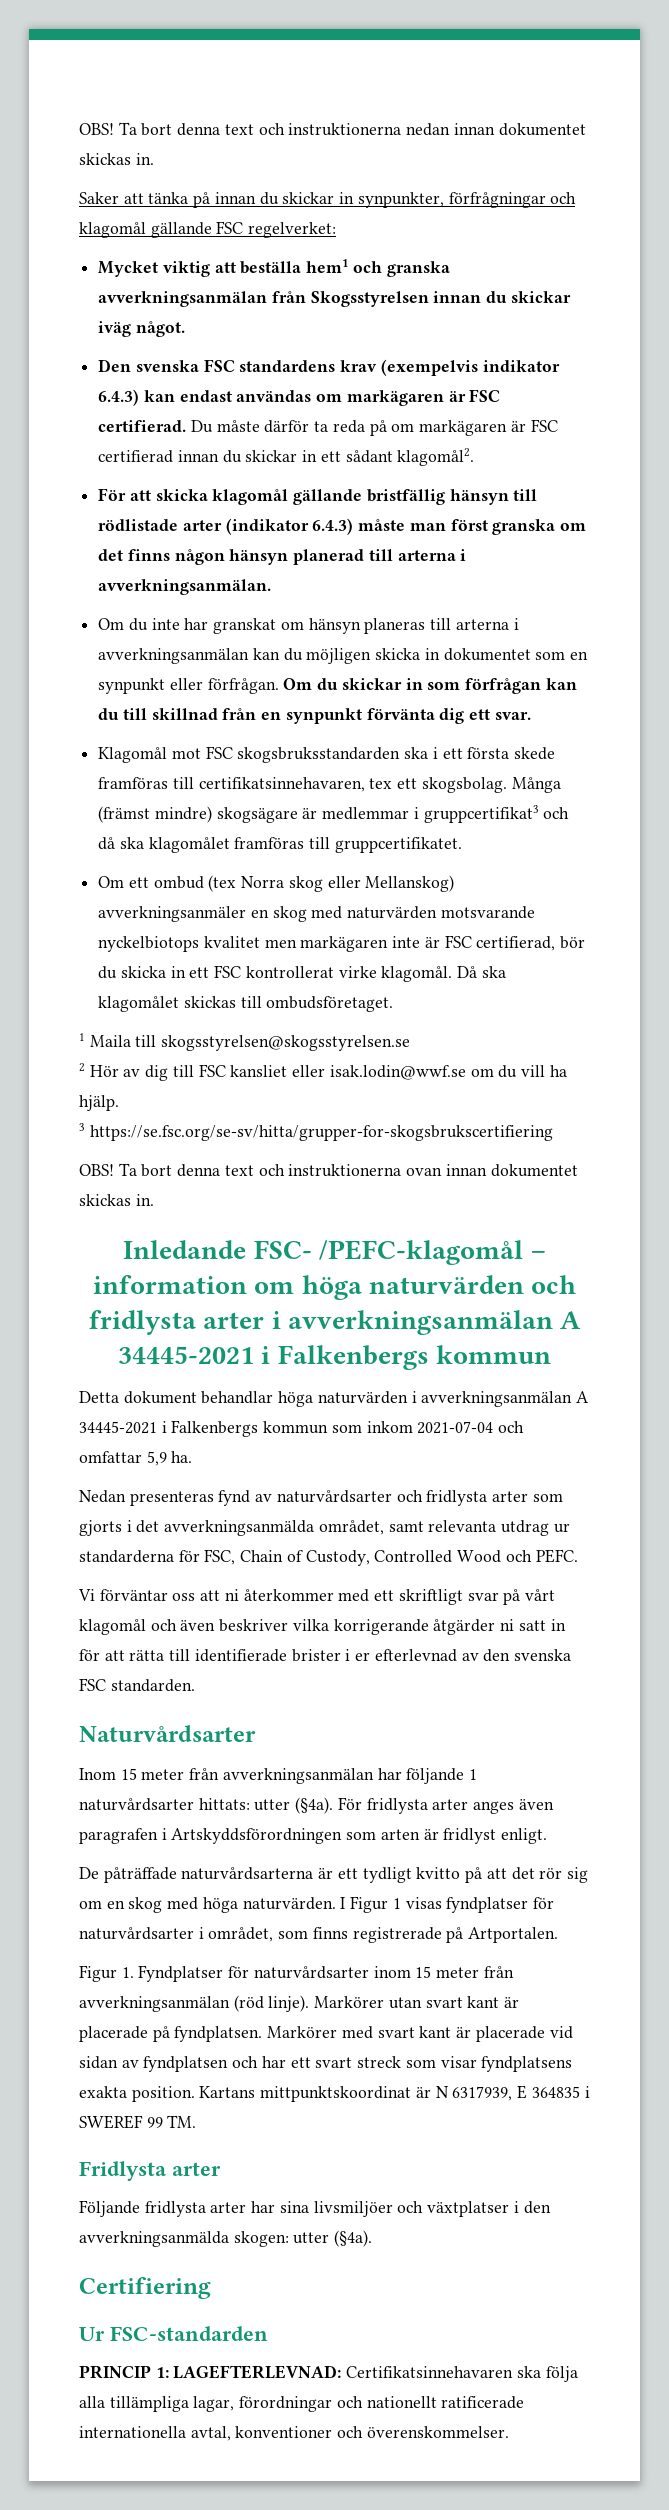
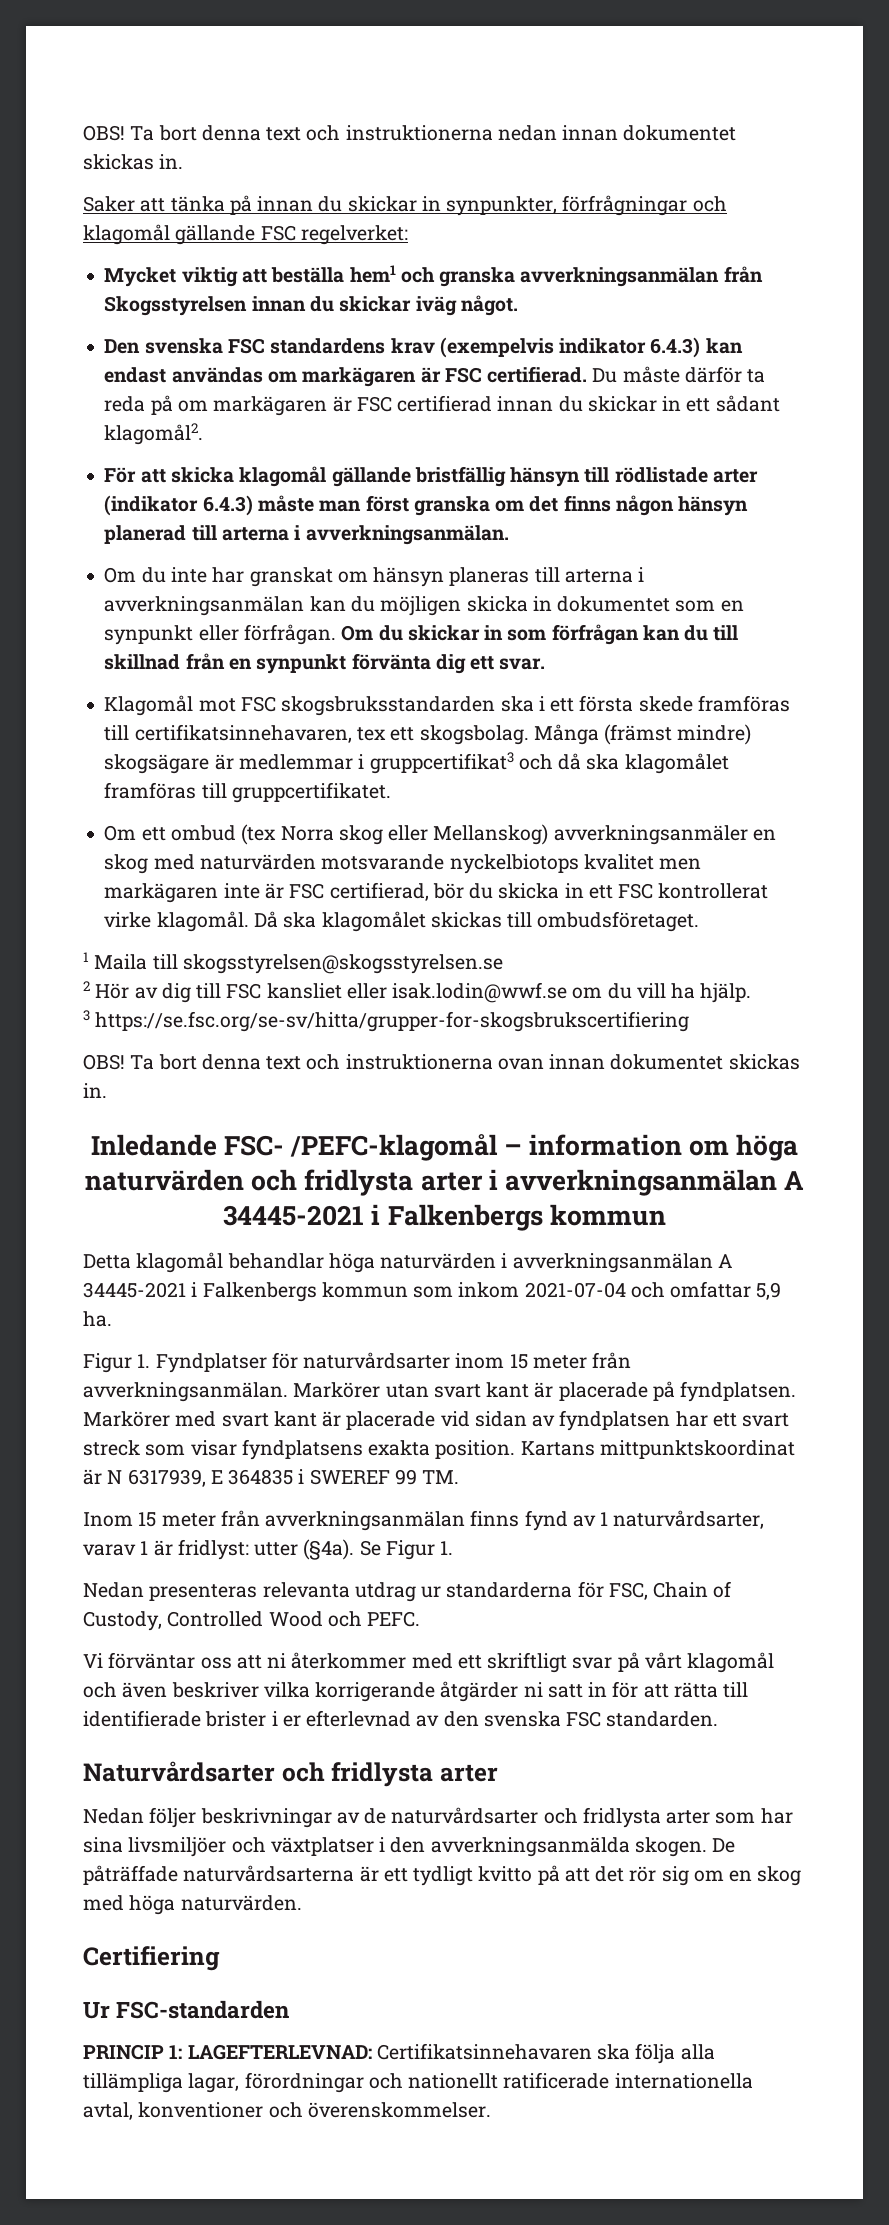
- Detta dokument behandlar höga naturvärden i avverkningsanmälan A 34445-2021 i Falkenbergs kommun som inkom 2021-07-04 och omfattar 5,9 ha.
+ Detta klagomål behandlar höga naturvärden i avverkningsanmälan A 34445-2021 i Falkenbergs kommun som inkom 2021-07-04 och omfattar 5,9 ha.
- Nedan presenteras fynd av naturvårdsarter och fridlysta arter som gjorts i det avverkningsanmälda området, samt relevanta utdrag ur standarderna för FSC, Chain of Custody, Controlled Wood och PEFC.
+ Figur 1. Fyndplatser för naturvårdsarter inom 15 meter från avverkningsanmälan. Markörer utan svart kant är placerade på fyndplatsen. Markörer med svart kant är placerade vid sidan av fyndplatsen har ett svart streck som visar fyndplatsens exakta position. Kartans mittpunktskoordinat är N 6317939, E 364835 i SWEREF 99 TM.
+ Inom 15 meter från avverkningsanmälan finns fynd av 1 naturvårdsarter, varav 1 är fridlyst: utter (§4a). Se Figur 1.
+ Nedan presenteras relevanta utdrag ur standarderna för FSC, Chain of Custody, Controlled Wood och PEFC.
- Naturvårdsarter
- Inom 15 meter från avverkningsanmälan har följande 1 naturvårdsarter hittats: utter (§4a). För fridlysta arter anges även paragrafen i Artskyddsförordningen som arten är fridlyst enligt.
- De påträffade naturvårdsarterna är ett tydligt kvitto på att det rör sig om en skog med höga naturvärden. I Figur 1 visas fyndplatser för naturvårdsarter i området, som finns registrerade på Artportalen.
- Figur 1. Fyndplatser för naturvårdsarter inom 15 meter från avverkningsanmälan (röd linje). Markörer utan svart kant är placerade på fyndplatsen. Markörer med svart kant är placerade vid sidan av fyndplatsen och har ett svart streck som visar fyndplatsens exakta position. Kartans mittpunktskoordinat är N 6317939, E 364835 i SWEREF 99 TM.
- Fridlysta arter
- Följande fridlysta arter har sina livsmiljöer och växtplatser i den avverkningsanmälda skogen: utter (§4a).
+ Naturvårdsarter och fridlysta arter
+ Nedan följer beskrivningar av de naturvårdsarter och fridlysta arter som har sina livsmiljöer och växtplatser i den avverkningsanmälda skogen. De påträffade naturvårdsarterna är ett tydligt kvitto på att det rör sig om en skog med höga naturvärden.

